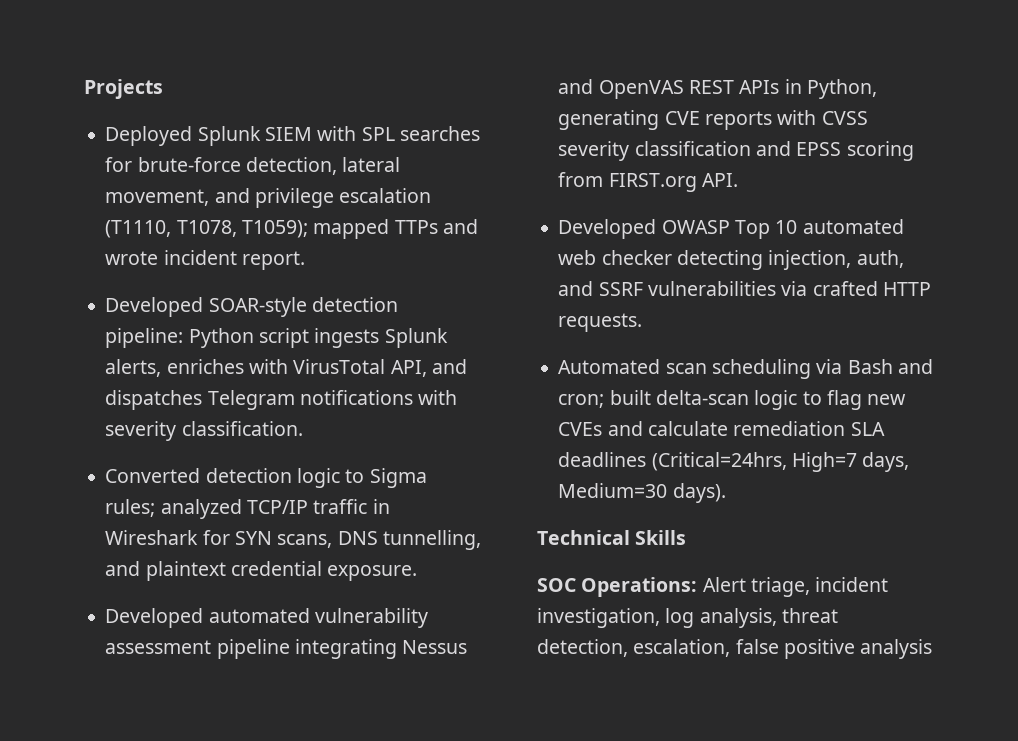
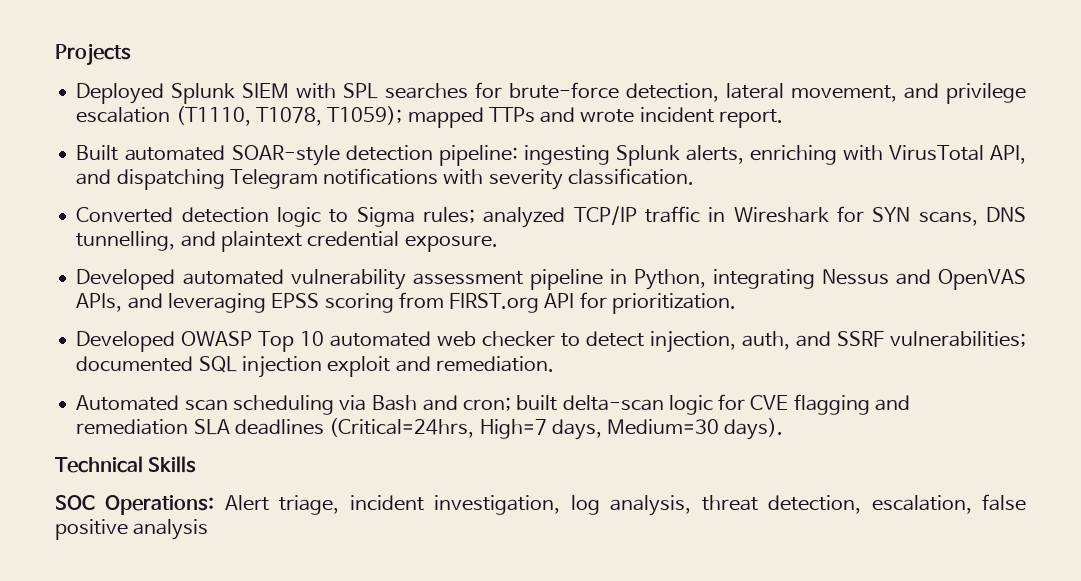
- Developed SOAR-style detection pipeline: Python script ingests Splunk alerts, enriches with VirusTotal API, and dispatches Telegram notifications with severity classification.
+ Built automated SOAR-style detection pipeline: ingesting Splunk alerts, enriching with VirusTotal API, and dispatching Telegram notifications with severity classification.
- Developed automated vulnerability assessment pipeline integrating Nessus and OpenVAS REST APIs in Python, generating CVE reports with CVSS severity classification and EPSS scoring from FIRST.org API.
+ Developed automated vulnerability assessment pipeline in Python, integrating Nessus and OpenVAS APIs, and leveraging EPSS scoring from FIRST.org API for prioritization.
- Developed OWASP Top 10 automated web checker detecting injection, auth, and SSRF vulnerabilities via crafted HTTP requests.
+ Developed OWASP Top 10 automated web checker to detect injection, auth, and SSRF vulnerabilities; documented SQL injection exploit and remediation.
- Automated scan scheduling via Bash and cron; built delta-scan logic to flag new CVEs and calculate remediation SLA deadlines (Critical=24hrs, High=7 days, Medium=30 days).
+ Automated scan scheduling via Bash and cron; built delta-scan logic for CVE flagging and remediation SLA deadlines (Critical=24hrs, High=7 days, Medium=30 days).

